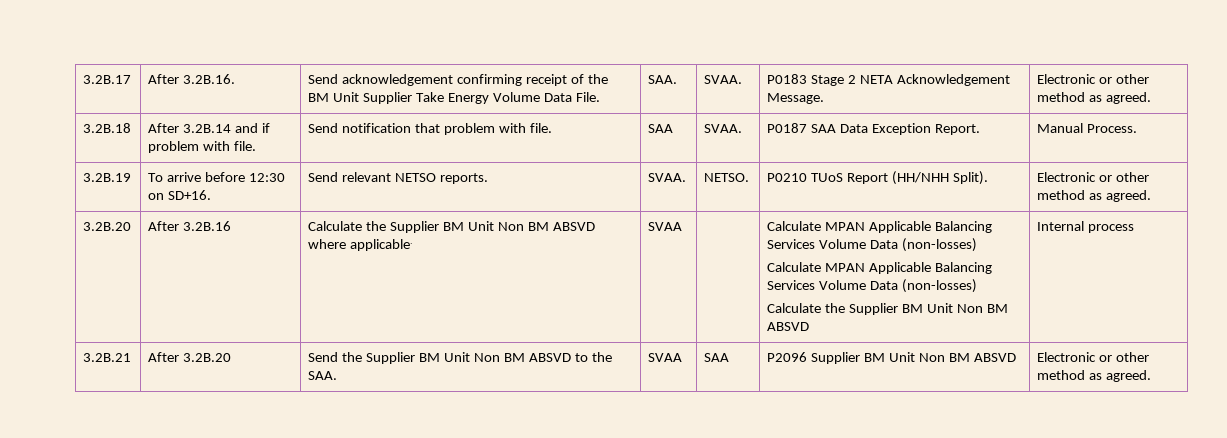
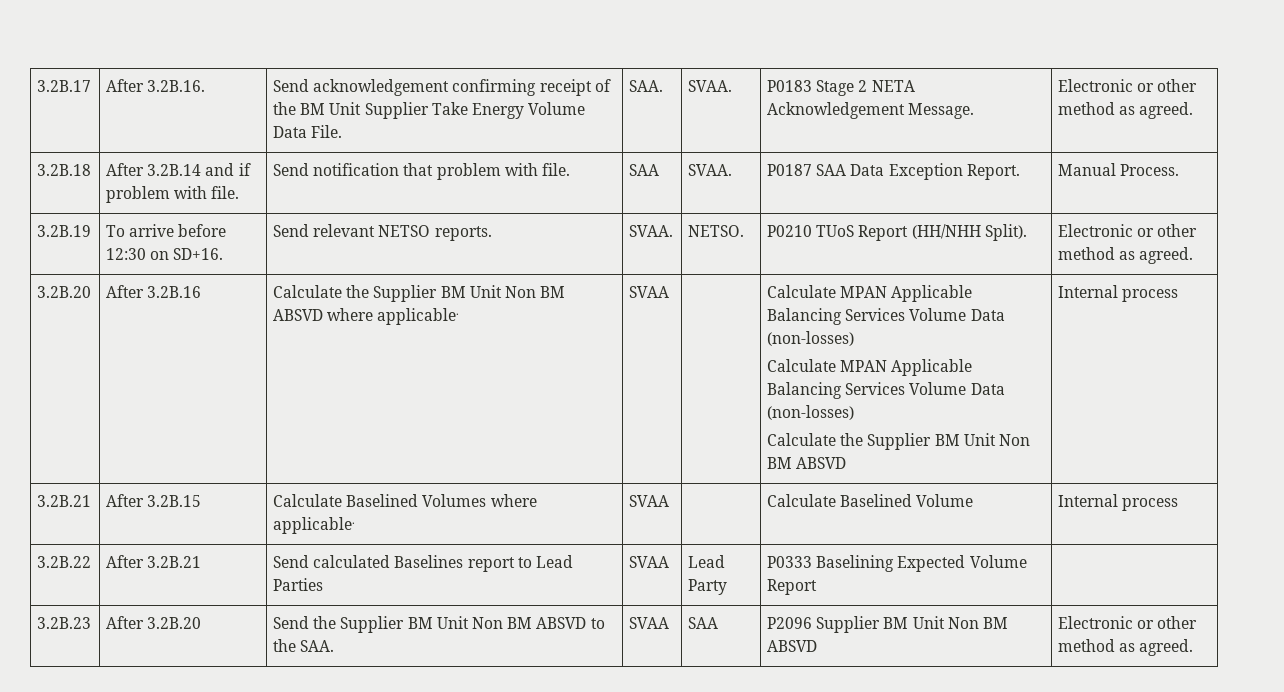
- 3.2B.21 | After 3.2B.20 | Send the Supplier BM Unit Non BM ABSVD to the SAA. | SVAA | SAA | P2096 Supplier BM Unit Non BM ABSVD | Electronic or other method as agreed.
+ 3.2B.21 | After 3.2B.15 | Calculate Baselined Volumes where applicable. | SVAA | | Calculate Baselined Volume | Internal process
+ 3.2B.22 | After 3.2B.21 | Send calculated Baselines report to Lead Parties | SVAA | Lead Party | P0333 Baselining Expected Volume Report |
+ 3.2B.23 | After 3.2B.20 | Send the Supplier BM Unit Non BM ABSVD to the SAA. | SVAA | SAA | P2096 Supplier BM Unit Non BM ABSVD | Electronic or other method as agreed.

